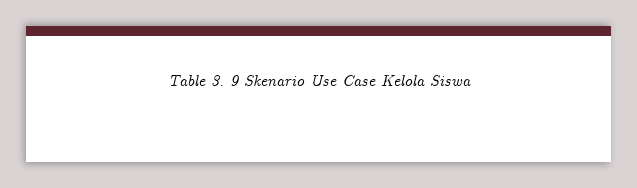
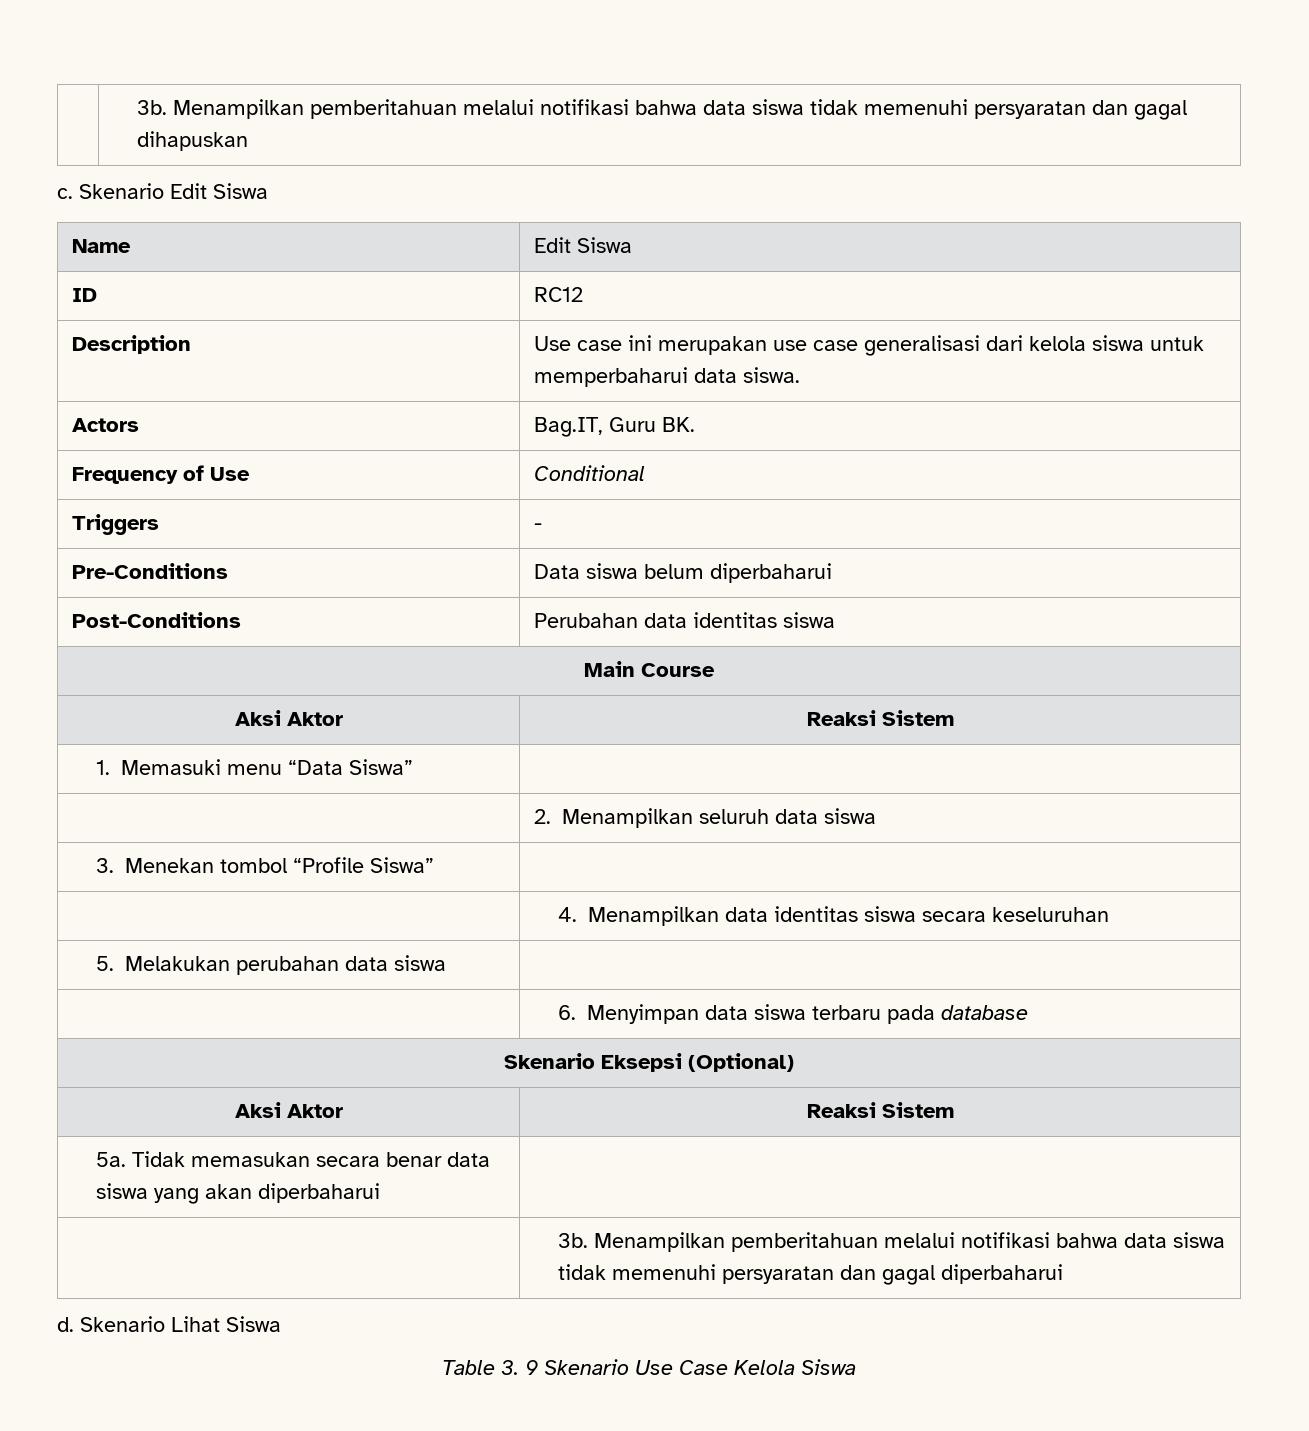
+ | 3b. Menampilkan pemberitahuan melalui notifikasi bahwa data siswa tidak memenuhi persyaratan dan gagal dihapuskan
+ c. Skenario Edit Siswa
+ Name | Edit Siswa
+ ID | RC12
+ Description | Use case ini merupakan use case generalisasi dari kelola siswa untuk memperbaharui data siswa.
+ Actors | Bag.IT, Guru BK.
+ Frequency of Use | Conditional
+ Triggers | -
+ Pre-Conditions | Data siswa belum diperbaharui
+ Post-Conditions | Perubahan data identitas siswa
+ Main Course
+ Aksi Aktor | Reaksi Sistem
+ 1. Memasuki menu “Data Siswa” |
+ | 2. Menampilkan seluruh data siswa
+ 3. Menekan tombol “Profile Siswa” |
+ | 4. Menampilkan data identitas siswa secara keseluruhan
+ 5. Melakukan perubahan data siswa |
+ | 6. Menyimpan data siswa terbaru pada database
+ Skenario Eksepsi (Optional)
+ Aksi Aktor | Reaksi Sistem
+ 5a. Tidak memasukan secara benar data siswa yang akan diperbaharui |
+ | 3b. Menampilkan pemberitahuan melalui notifikasi bahwa data siswa tidak memenuhi persyaratan dan gagal diperbaharui
+ d. Skenario Lihat Siswa

